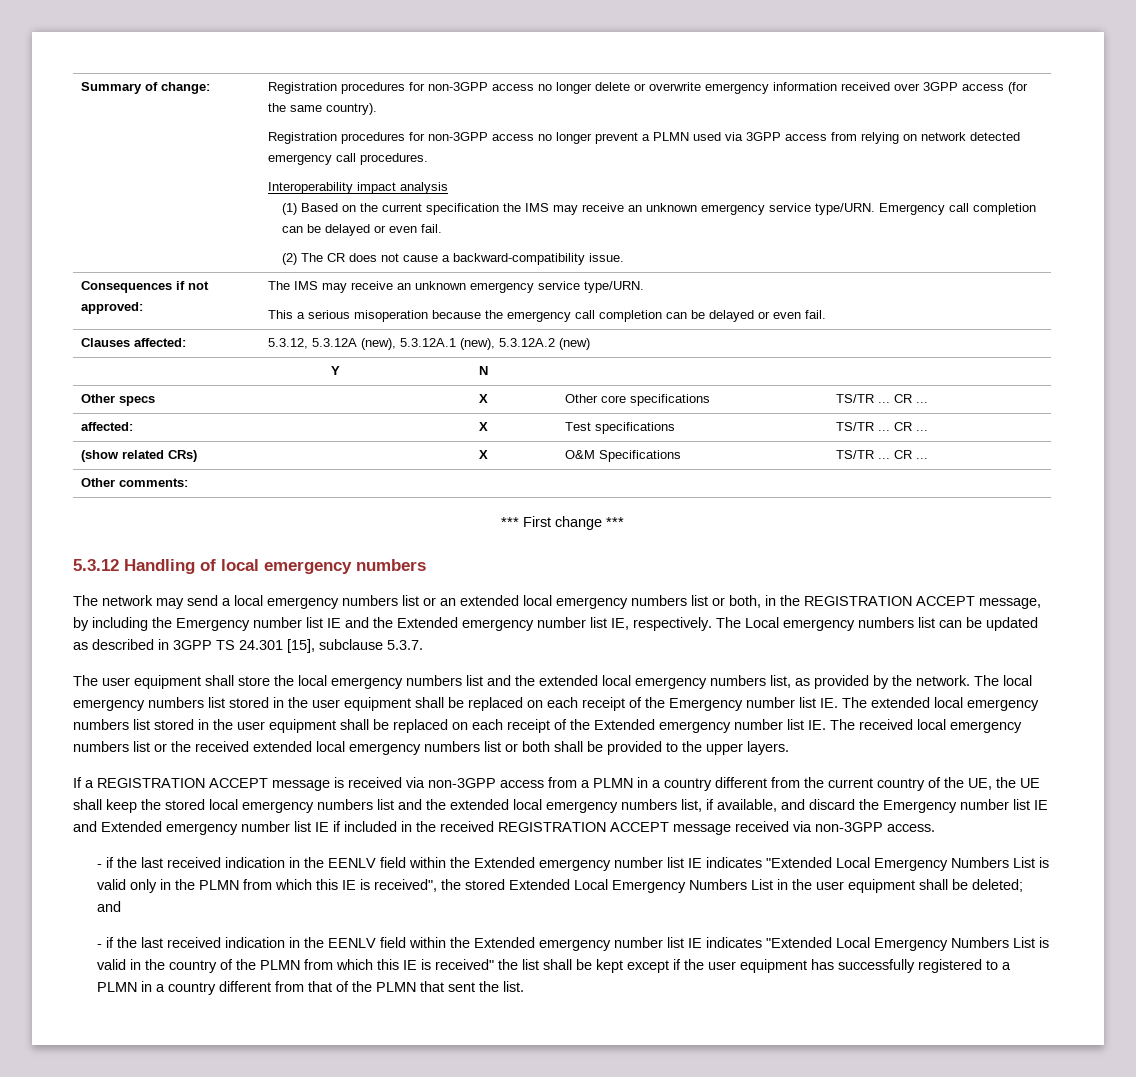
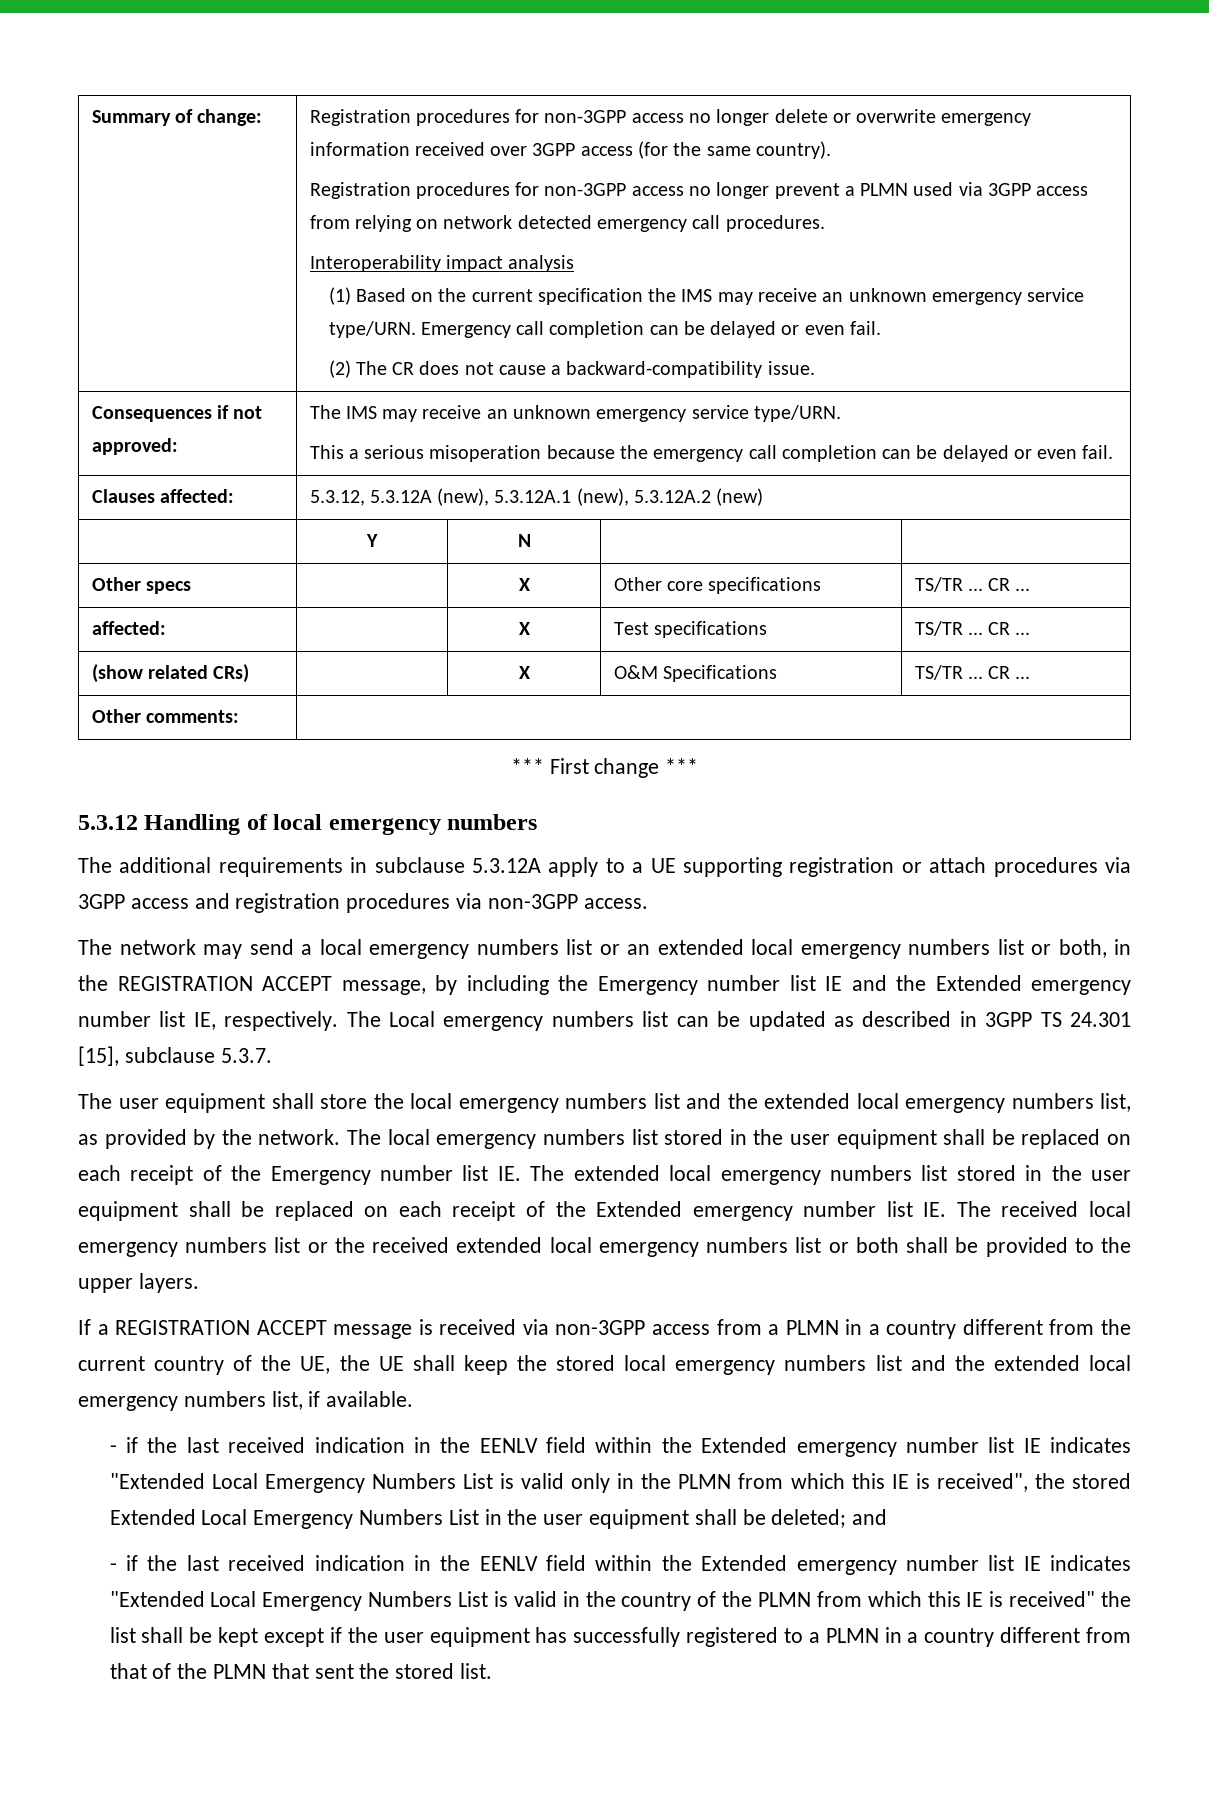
+ The additional requirements in subclause 5.3.12A apply to a UE supporting registration or attach procedures via 3GPP access and registration procedures via non-3GPP access.
- If a REGISTRATION ACCEPT message is received via non-3GPP access from a PLMN in a country different from the current country of the UE, the UE shall keep the stored local emergency numbers list and the extended local emergency numbers list, if available, and discard the Emergency number list IE and Extended emergency number list IE if included in the received REGISTRATION ACCEPT message received via non-3GPP access.
+ If a REGISTRATION ACCEPT message is received via non-3GPP access from a PLMN in a country different from the current country of the UE, the UE shall keep the stored local emergency numbers list and the extended local emergency numbers list, if available.
- - if the last received indication in the EENLV field within the Extended emergency number list IE indicates "Extended Local Emergency Numbers List is valid in the country of the PLMN from which this IE is received" the list shall be kept except if the user equipment has successfully registered to a PLMN in a country different from that of the PLMN that sent the list.
+ - if the last received indication in the EENLV field within the Extended emergency number list IE indicates "Extended Local Emergency Numbers List is valid in the country of the PLMN from which this IE is received" the list shall be kept except if the user equipment has successfully registered to a PLMN in a country different from that of the PLMN that sent the stored list.

